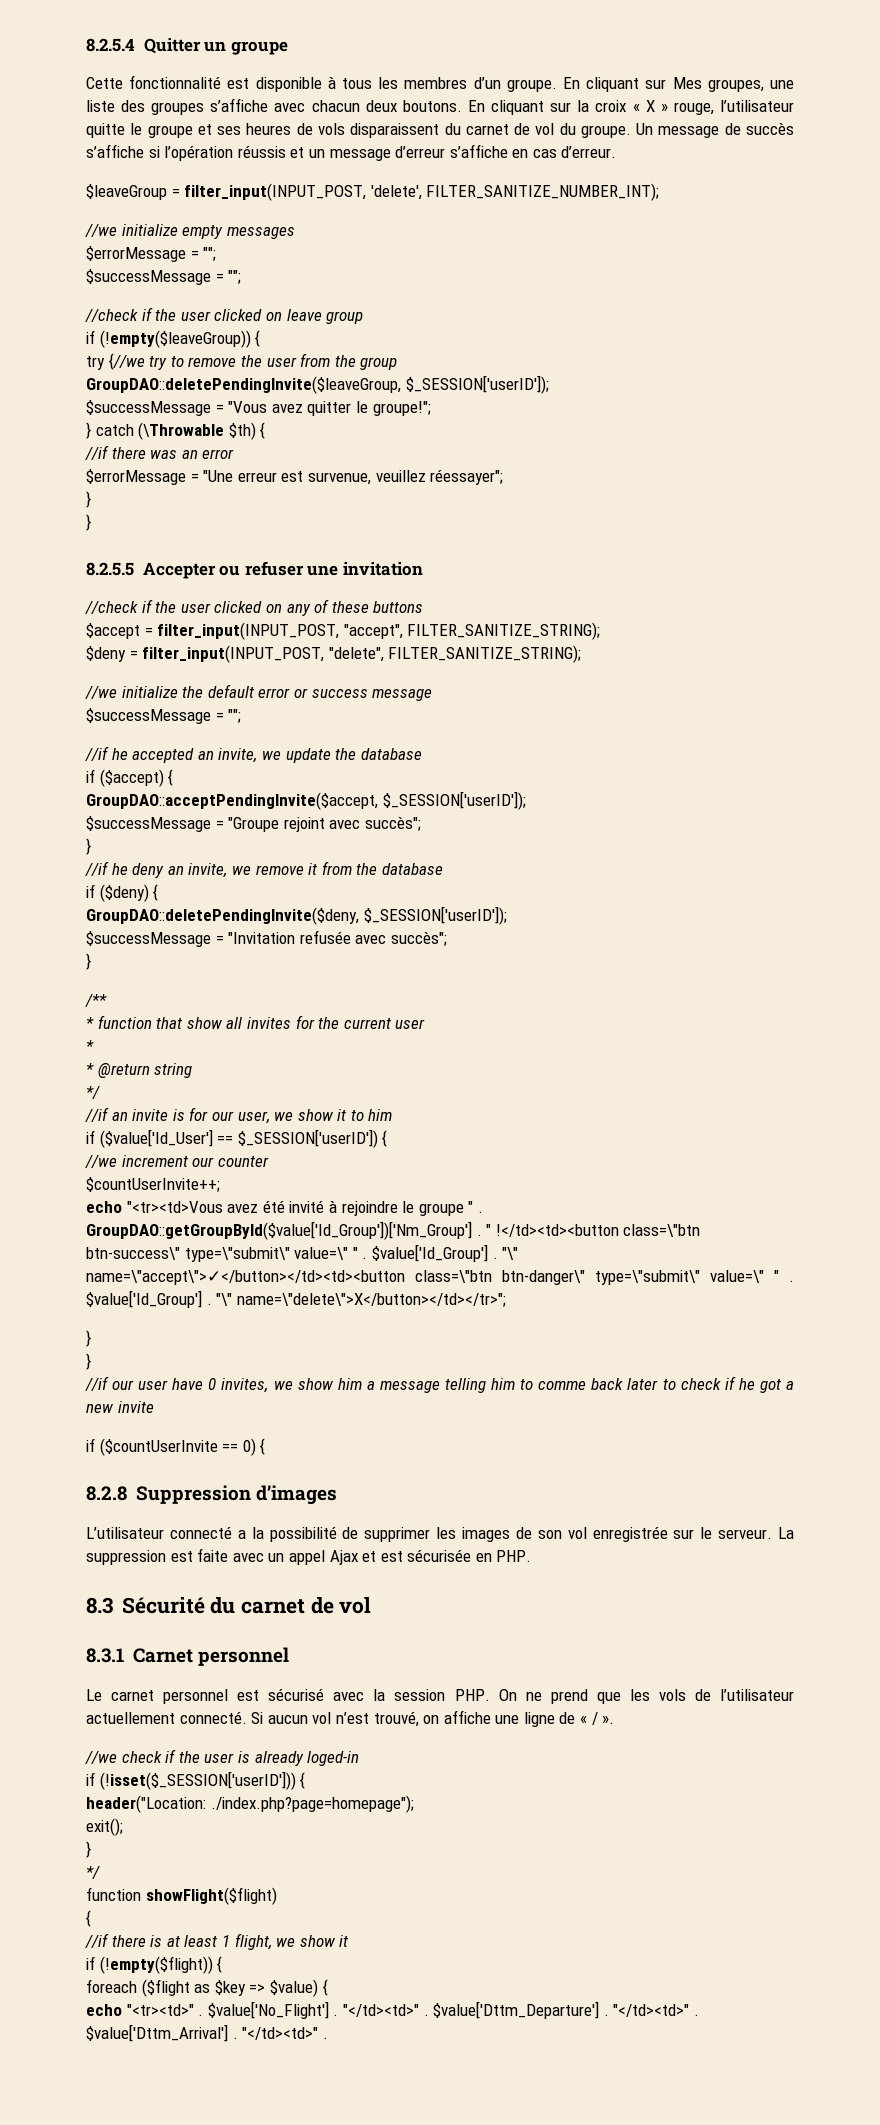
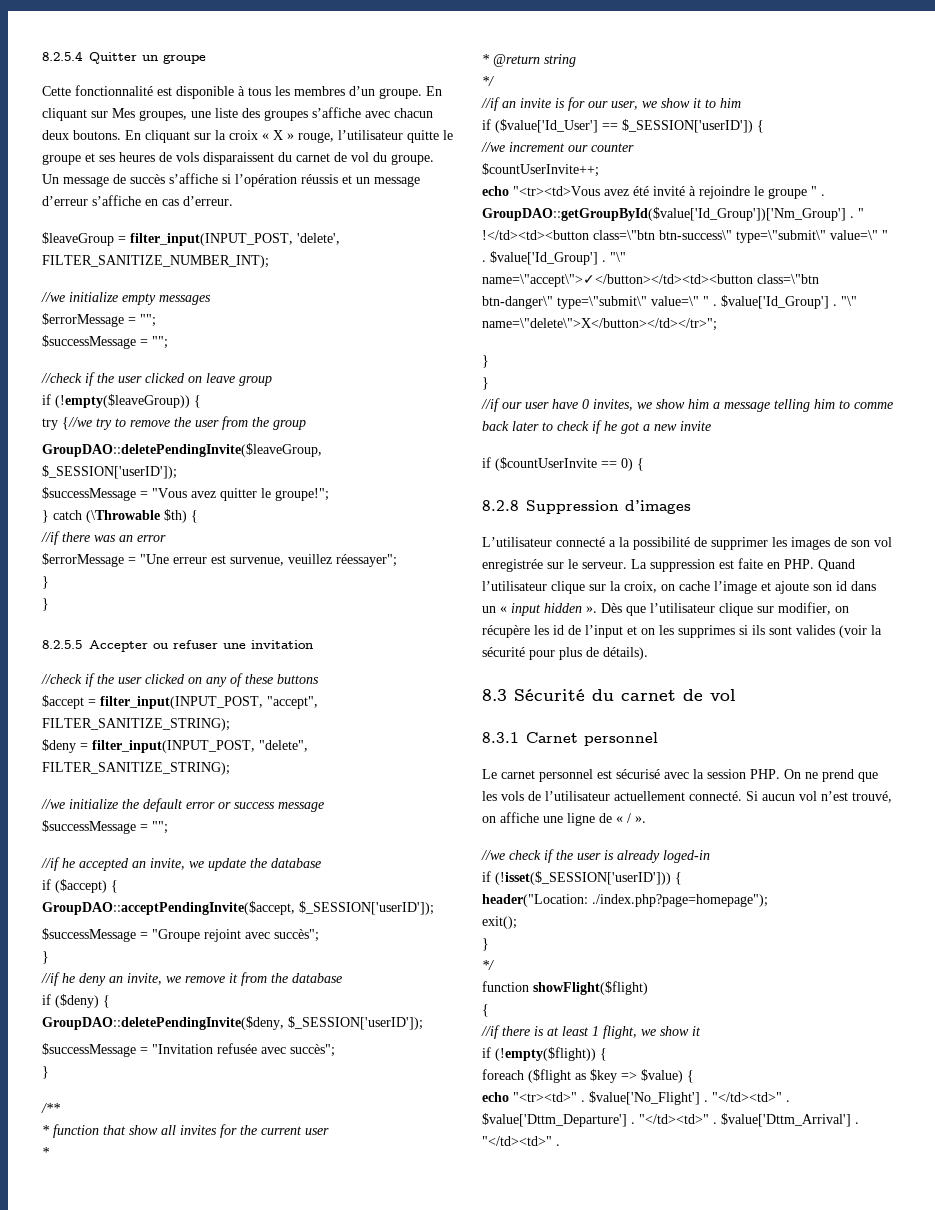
- La suppression est faite avec un appel Ajax et est sécurisée en PHP.
+ La suppression est faite en PHP. Quand l’utilisateur clique sur la croix, on cache l’image et ajoute son id dans un « input hidden ». Dès que l’utilisateur clique sur modifier, on récupère les id de l’input et on les supprimes si ils sont valides (voir la sécurité pour plus de détails).

